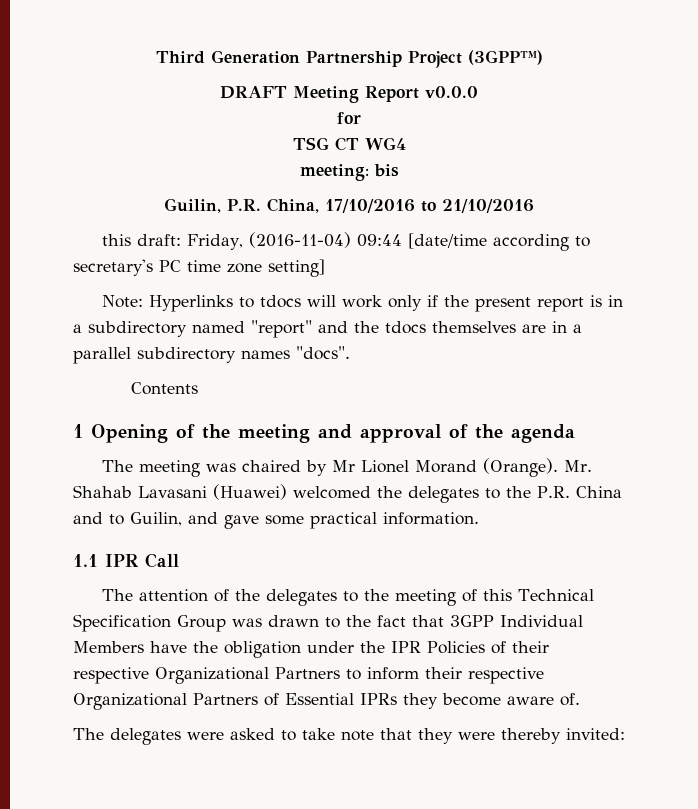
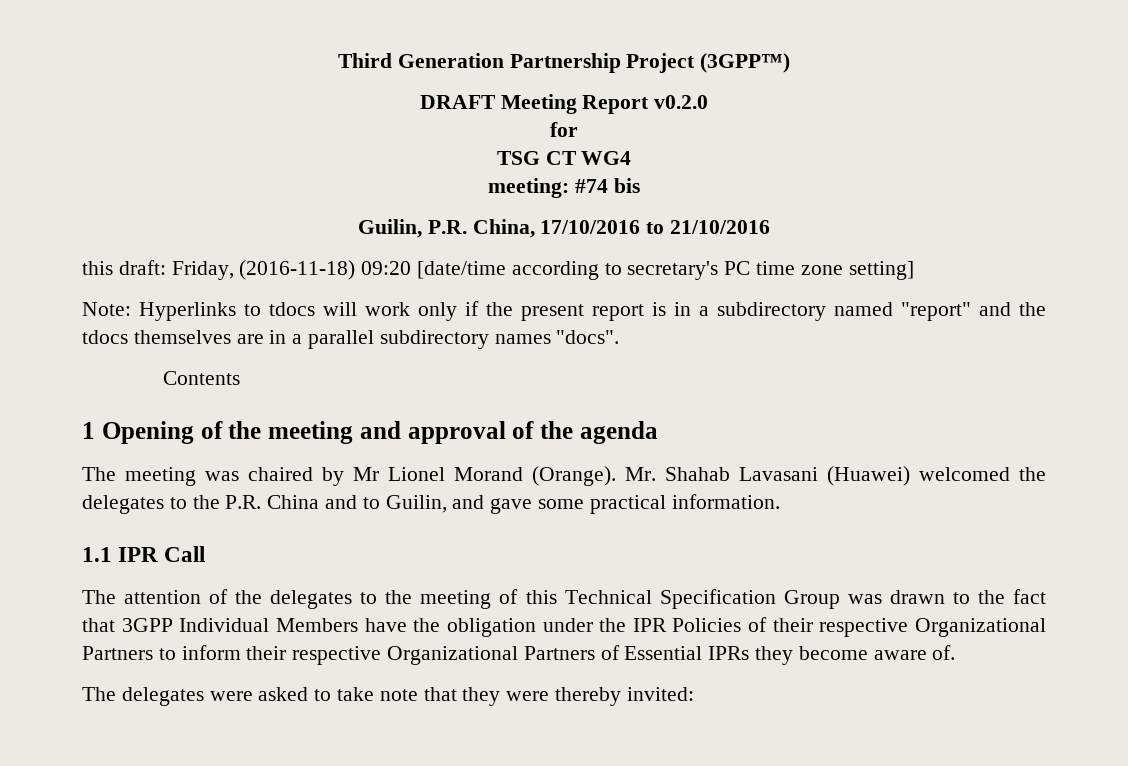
- DRAFT Meeting Report v0.0.0
+ DRAFT Meeting Report v0.2.0
- meeting: bis
+ meeting: #74 bis
- this draft: Friday, (2016-11-04) 09:44 [date/time according to secretary's PC time zone setting]
+ this draft: Friday, (2016-11-18) 09:20 [date/time according to secretary's PC time zone setting]

